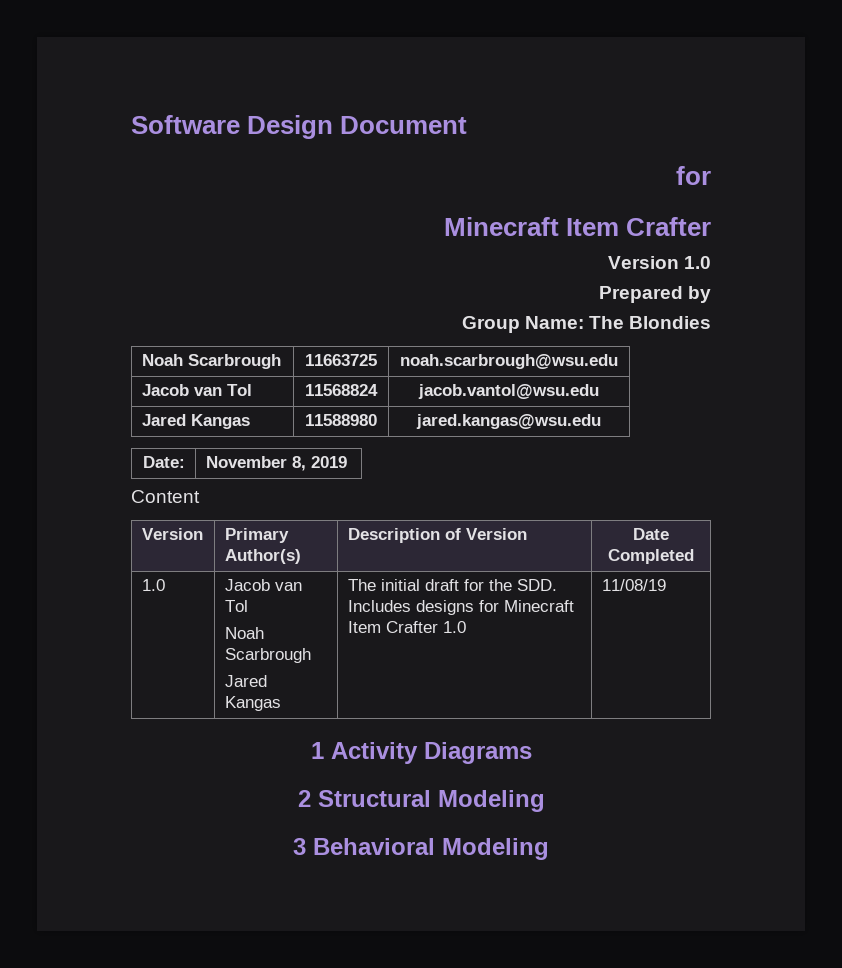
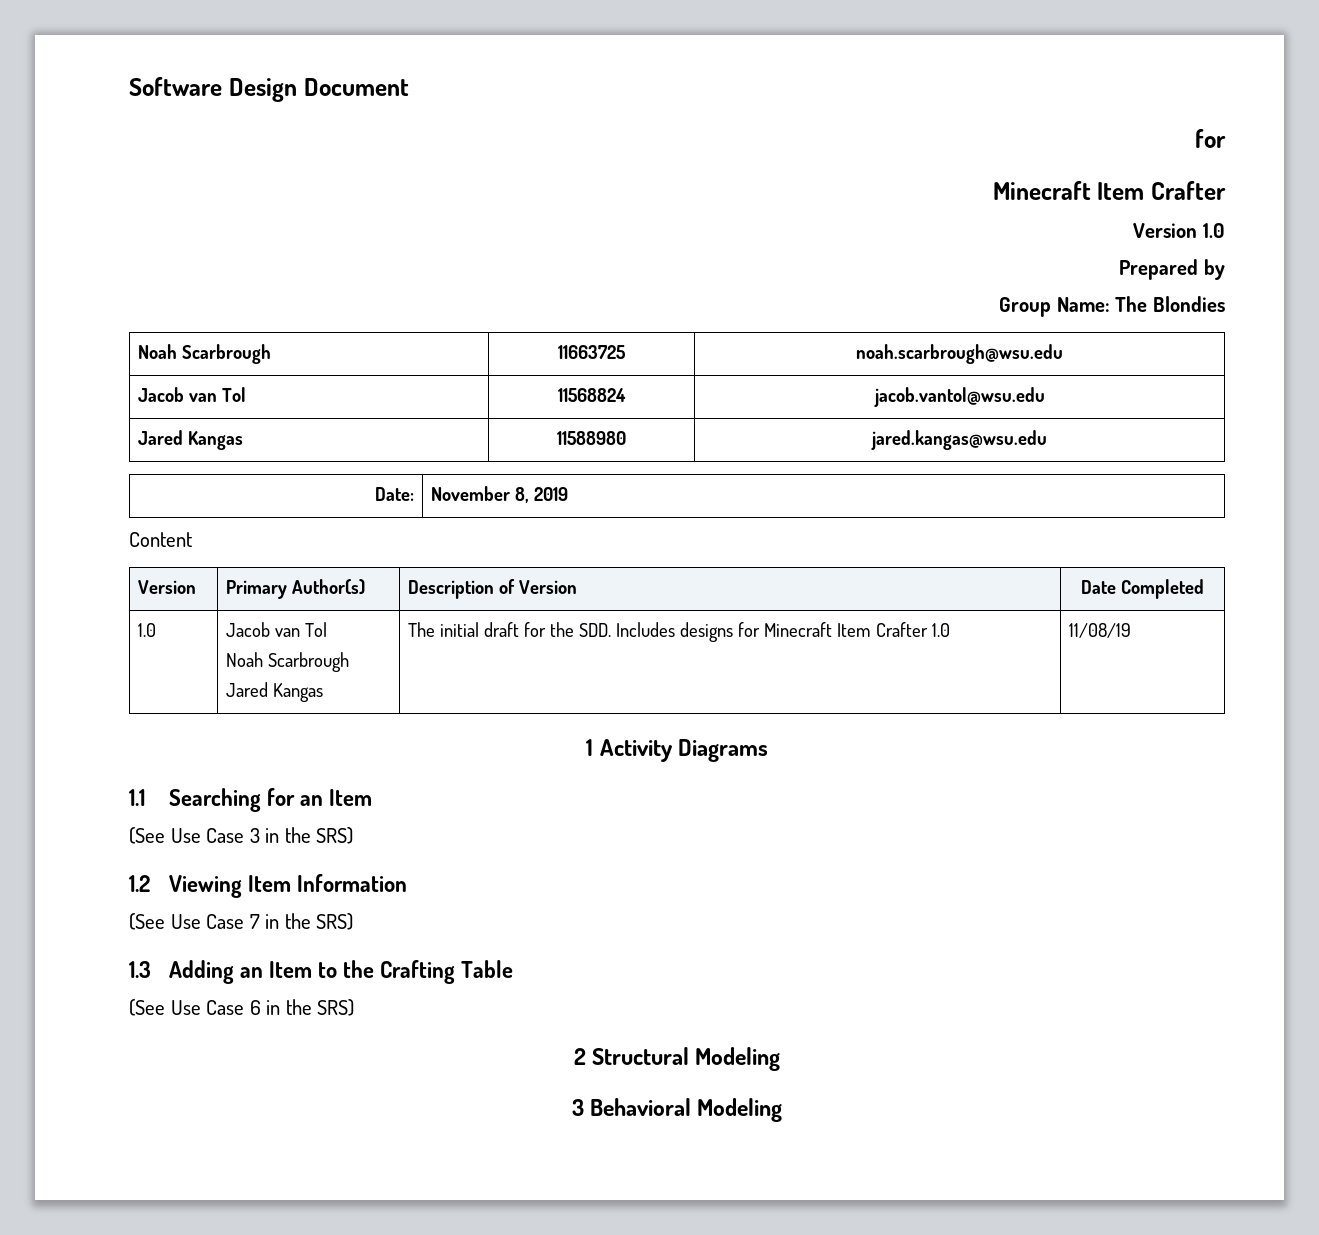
+ 1.1 Searching for an Item
+ (See Use Case 3 in the SRS)
+ 1.2 Viewing Item Information
+ (See Use Case 7 in the SRS)
+ 1.3 Adding an Item to the Crafting Table
+ (See Use Case 6 in the SRS)

